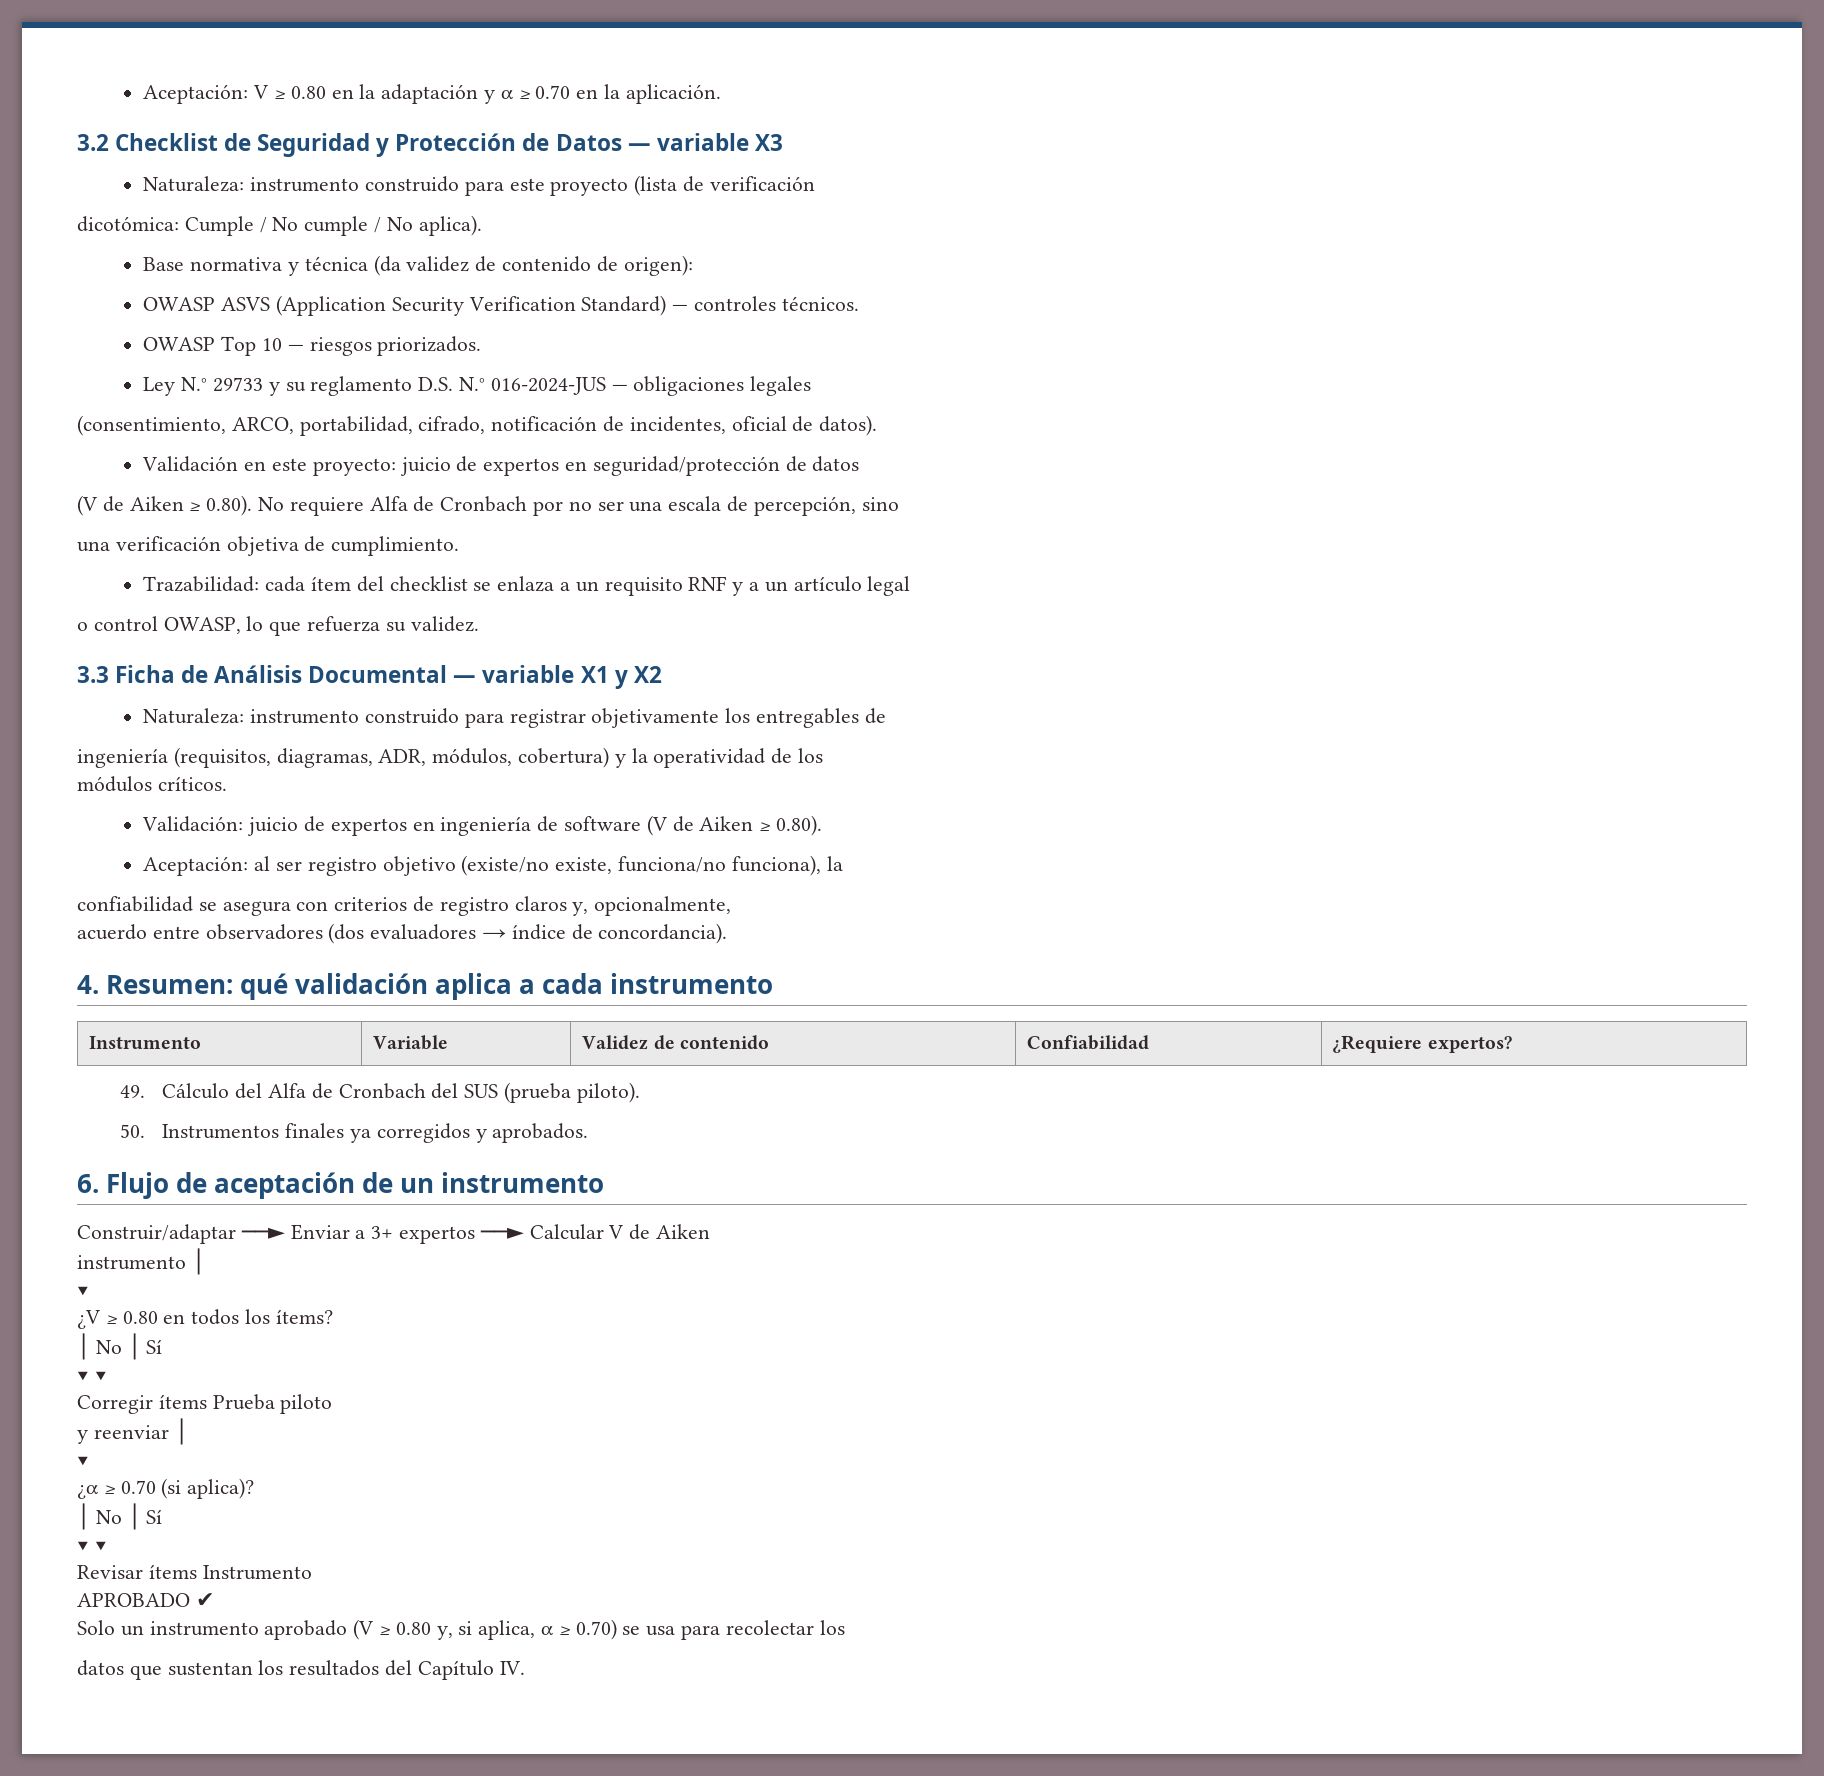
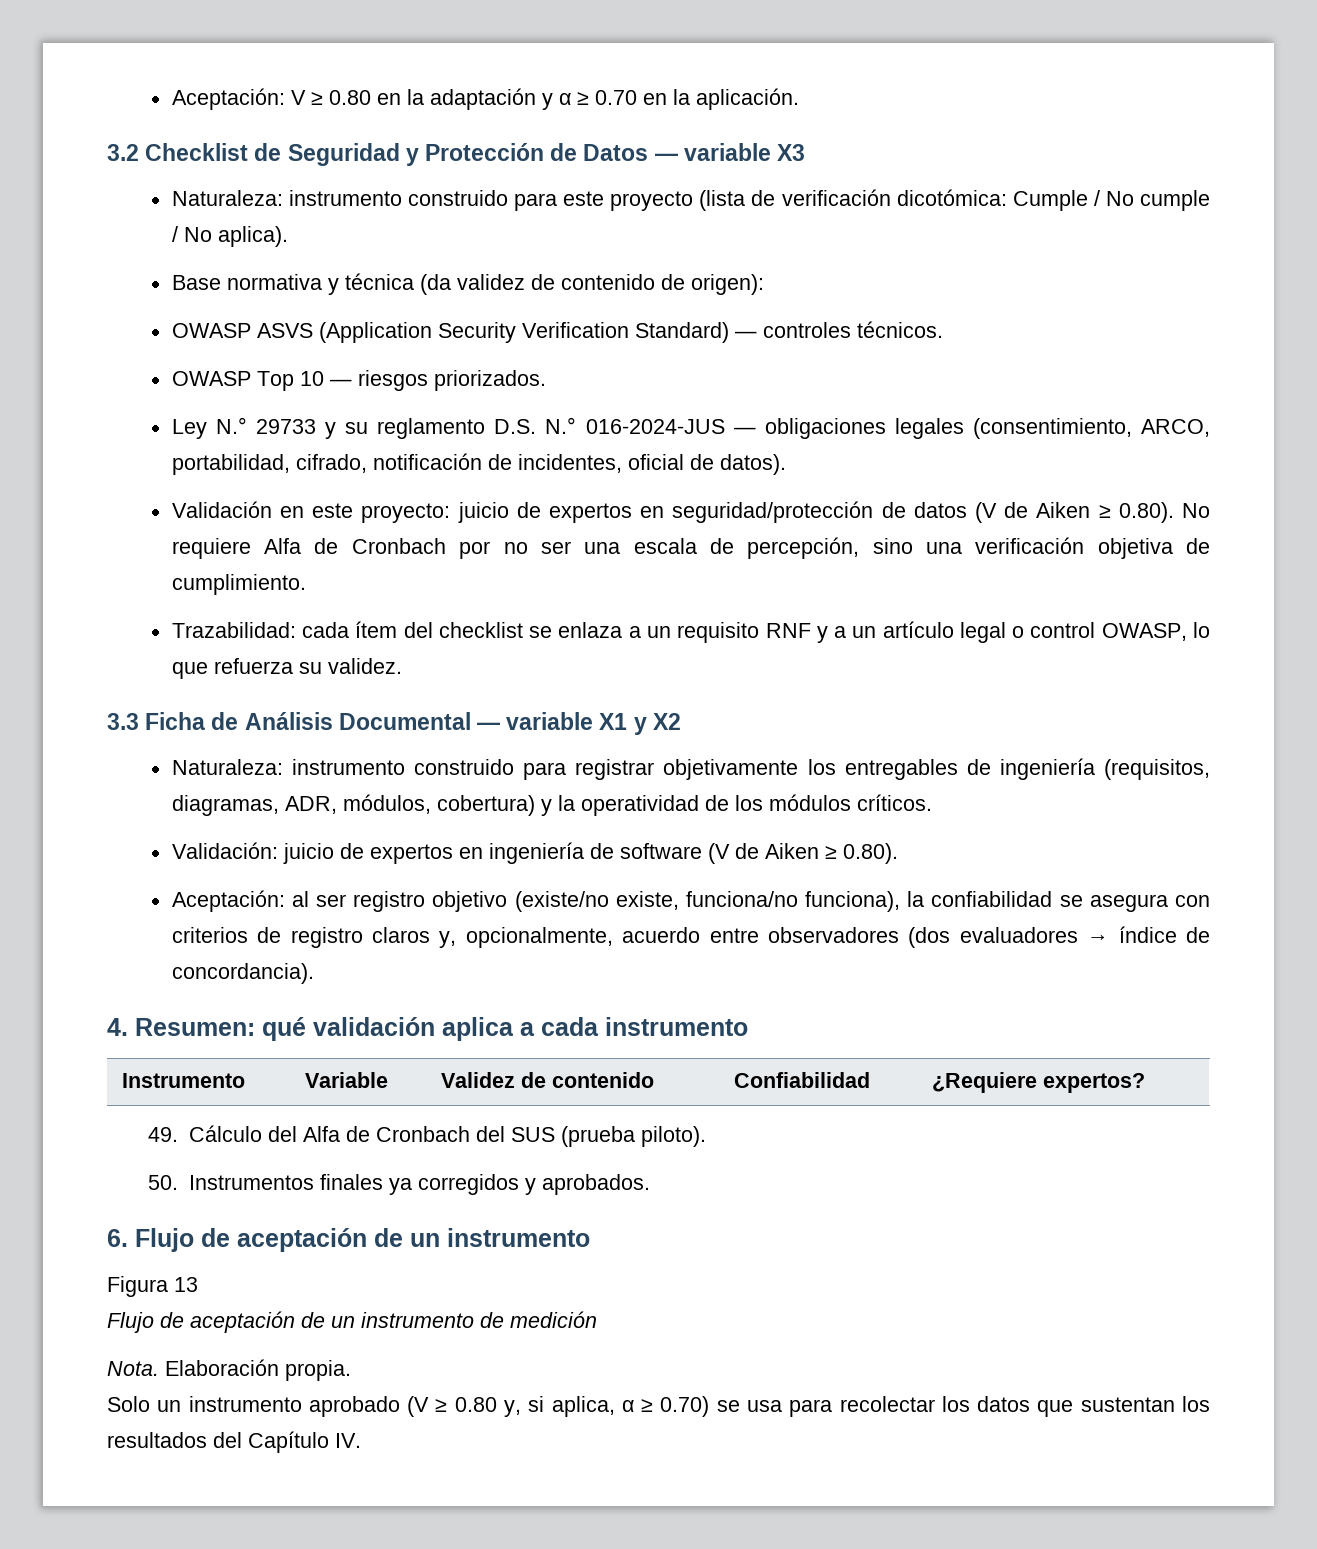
- Naturaleza: instrumento construido para este proyecto (lista de verificación
- dicotómica: Cumple / No cumple / No aplica).
+ Naturaleza: instrumento construido para este proyecto (lista de verificación dicotómica: Cumple / No cumple / No aplica).
- Ley N.° 29733 y su reglamento D.S. N.° 016-2024-JUS — obligaciones legales
- (consentimiento, ARCO, portabilidad, cifrado, notificación de incidentes, oficial de datos).
+ Ley N.° 29733 y su reglamento D.S. N.° 016-2024-JUS — obligaciones legales (consentimiento, ARCO, portabilidad, cifrado, notificación de incidentes, oficial de datos).
- Validación en este proyecto: juicio de expertos en seguridad/protección de datos
- (V de Aiken ≥ 0.80). No requiere Alfa de Cronbach por no ser una escala de percepción, sino
- una verificación objetiva de cumplimiento.
+ Validación en este proyecto: juicio de expertos en seguridad/protección de datos (V de Aiken ≥ 0.80). No requiere Alfa de Cronbach por no ser una escala de percepción, sino una verificación objetiva de cumplimiento.
- Trazabilidad: cada ítem del checklist se enlaza a un requisito RNF y a un artículo legal
- o control OWASP, lo que refuerza su validez.
+ Trazabilidad: cada ítem del checklist se enlaza a un requisito RNF y a un artículo legal o control OWASP, lo que refuerza su validez.
- Naturaleza: instrumento construido para registrar objetivamente los entregables de
- ingeniería (requisitos, diagramas, ADR, módulos, cobertura) y la operatividad de los
- módulos críticos.
+ Naturaleza: instrumento construido para registrar objetivamente los entregables de ingeniería (requisitos, diagramas, ADR, módulos, cobertura) y la operatividad de los módulos críticos.
- Aceptación: al ser registro objetivo (existe/no existe, funciona/no funciona), la
- confiabilidad se asegura con criterios de registro claros y, opcionalmente,
- acuerdo entre observadores (dos evaluadores → índice de concordancia).
+ Aceptación: al ser registro objetivo (existe/no existe, funciona/no funciona), la confiabilidad se asegura con criterios de registro claros y, opcionalmente, acuerdo entre observadores (dos evaluadores → índice de concordancia).
- Construir/adaptar ──► Enviar a 3+ expertos ──► Calcular V de Aiken
- instrumento │
- ▼
- ¿V ≥ 0.80 en todos los ítems?
- │ No │ Sí
- ▼ ▼
- Corregir ítems Prueba piloto
- y reenviar │
- ▼
- ¿α ≥ 0.70 (si aplica)?
- │ No │ Sí
- ▼ ▼
- Revisar ítems Instrumento
- APROBADO ✔
+ Figura 13
+ Flujo de aceptación de un instrumento de medición
+ Nota. Elaboración propia.
- Solo un instrumento aprobado (V ≥ 0.80 y, si aplica, α ≥ 0.70) se usa para recolectar los
- datos que sustentan los resultados del Capítulo IV.
+ Solo un instrumento aprobado (V ≥ 0.80 y, si aplica, α ≥ 0.70) se usa para recolectar los datos que sustentan los resultados del Capítulo IV.

